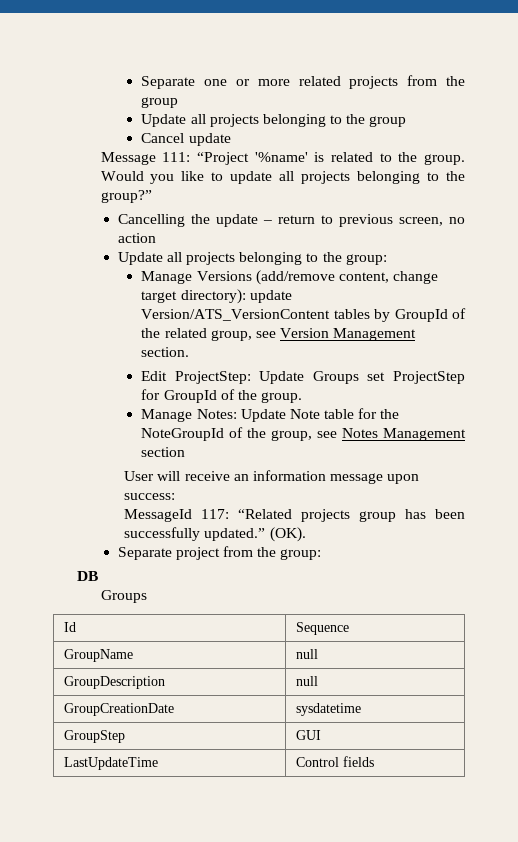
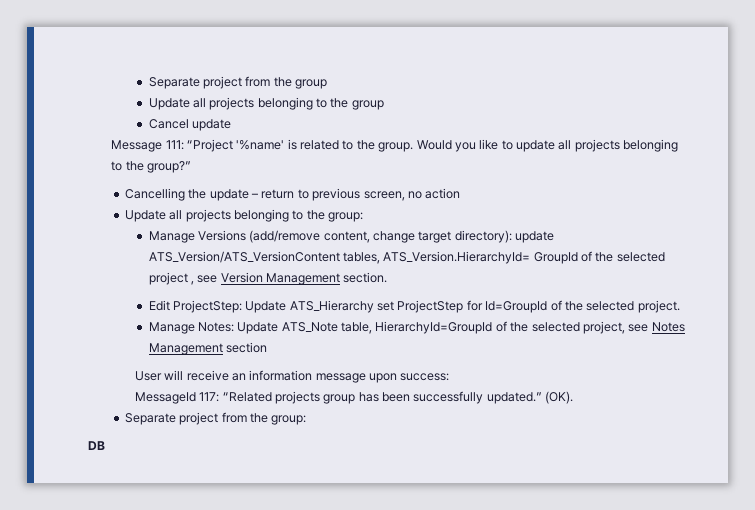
- Separate one or more related projects from the group
+ Separate project from the group
- Manage Versions (add/remove content, change target directory): update Version/ATS_VersionContent tables by GroupId of the related group, see Version Management section.
+ Manage Versions (add/remove content, change target directory): update ATS_Version/ATS_VersionContent tables, ATS_Version.HierarchyId= GroupId of the selected project , see Version Management section.
- Edit ProjectStep: Update Groups set ProjectStep for GroupId of the group.
+ Edit ProjectStep: Update ATS_Hierarchy set ProjectStep for Id=GroupId of the selected project.
- Manage Notes: Update Note table for the NoteGroupId of the group, see Notes Management section
+ Manage Notes: Update ATS_Note table, HierarchyId=GroupId of the selected project, see Notes Management section
  DB
- Groups
- Id | Sequence
- GroupName | null
- GroupDescription | null
- GroupCreationDate | sysdatetime
- GroupStep | GUI
- LastUpdateTime | Control fields

